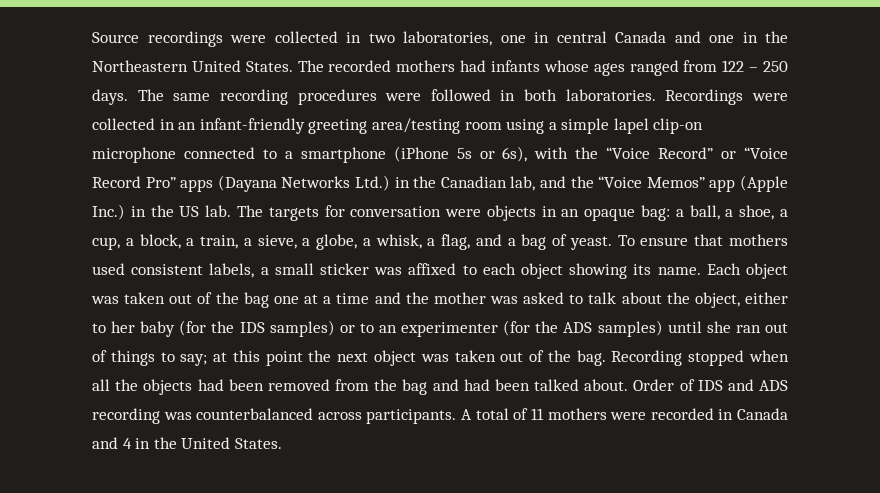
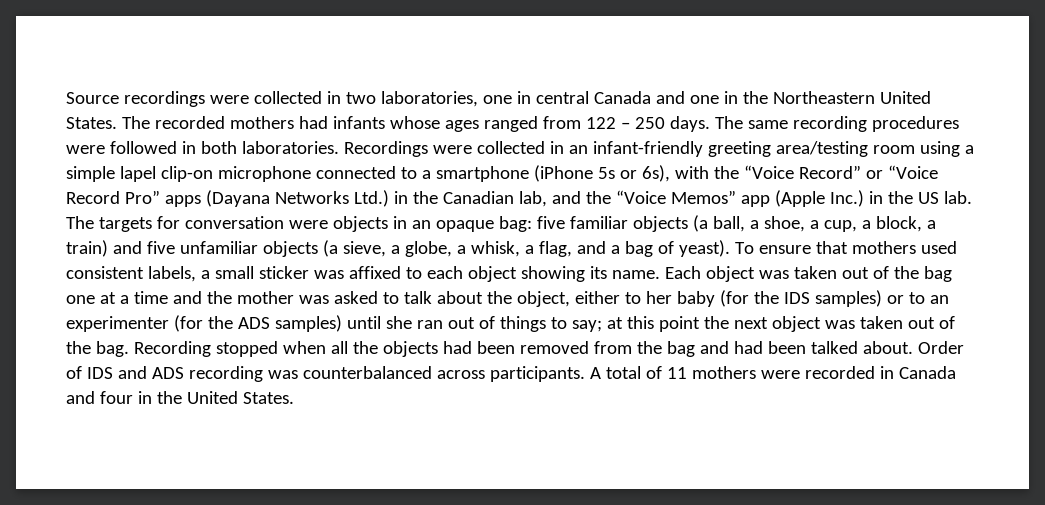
- The targets for conversation were objects in an opaque bag: a ball, a shoe, a cup, a block, a train, a sieve, a globe, a whisk, a flag, and a bag of yeast.
+ The targets for conversation were objects in an opaque bag: five familiar objects (a ball, a shoe, a cup, a block, a train) and five unfamiliar objects (a sieve, a globe, a whisk, a flag, and a bag of yeast).
- A total of 11 mothers were recorded in Canada and 4 in the United States.
+ A total of 11 mothers were recorded in Canada and four in the United States.

